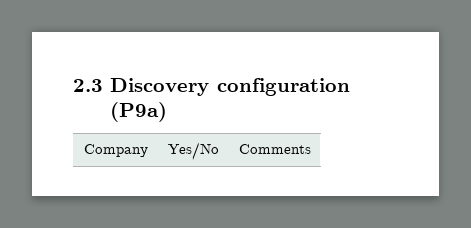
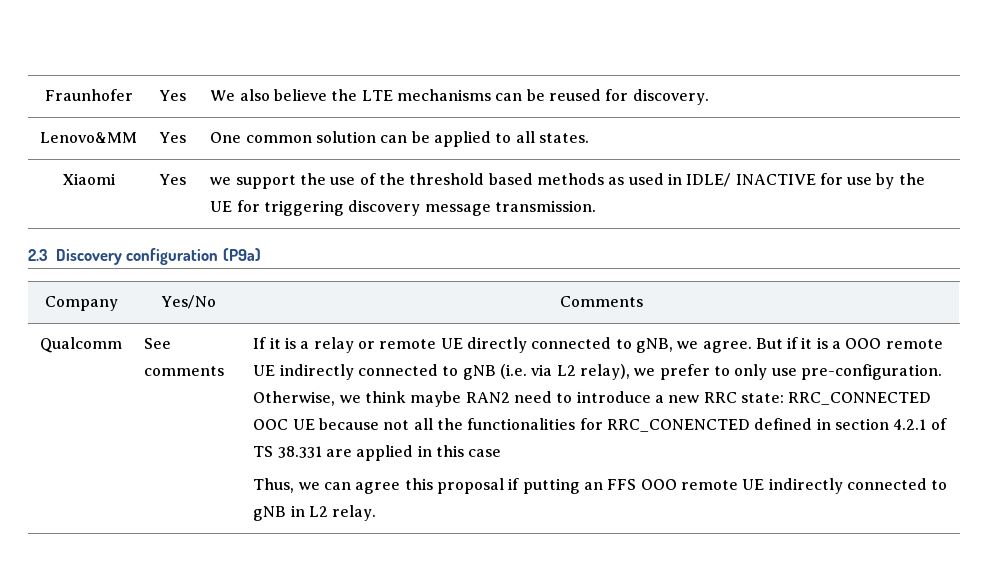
+ Fraunhofer | Yes | We also believe the LTE mechanisms can be reused for discovery.
+ Lenovo&MM | Yes | One common solution can be applied to all states.
+ Xiaomi | Yes | we support the use of the threshold based methods as used in IDLE/ INACTIVE for use by the UE for triggering discovery message transmission.
+ Qualcomm | See comments | If it is a relay or remote UE directly connected to gNB, we agree. But if it is a OOO remote UE indirectly connected to gNB (i.e. via L2 relay), we prefer to only use pre-configuration. Otherwise, we think maybe RAN2 need to introduce a new RRC state: RRC_CONNECTED OOC UE because not all the functionalities for RRC_CONENCTED defined in section 4.2.1 of TS 38.331 are applied in this case
+ Thus, we can agree this proposal if putting an FFS OOO remote UE indirectly connected to gNB in L2 relay.

